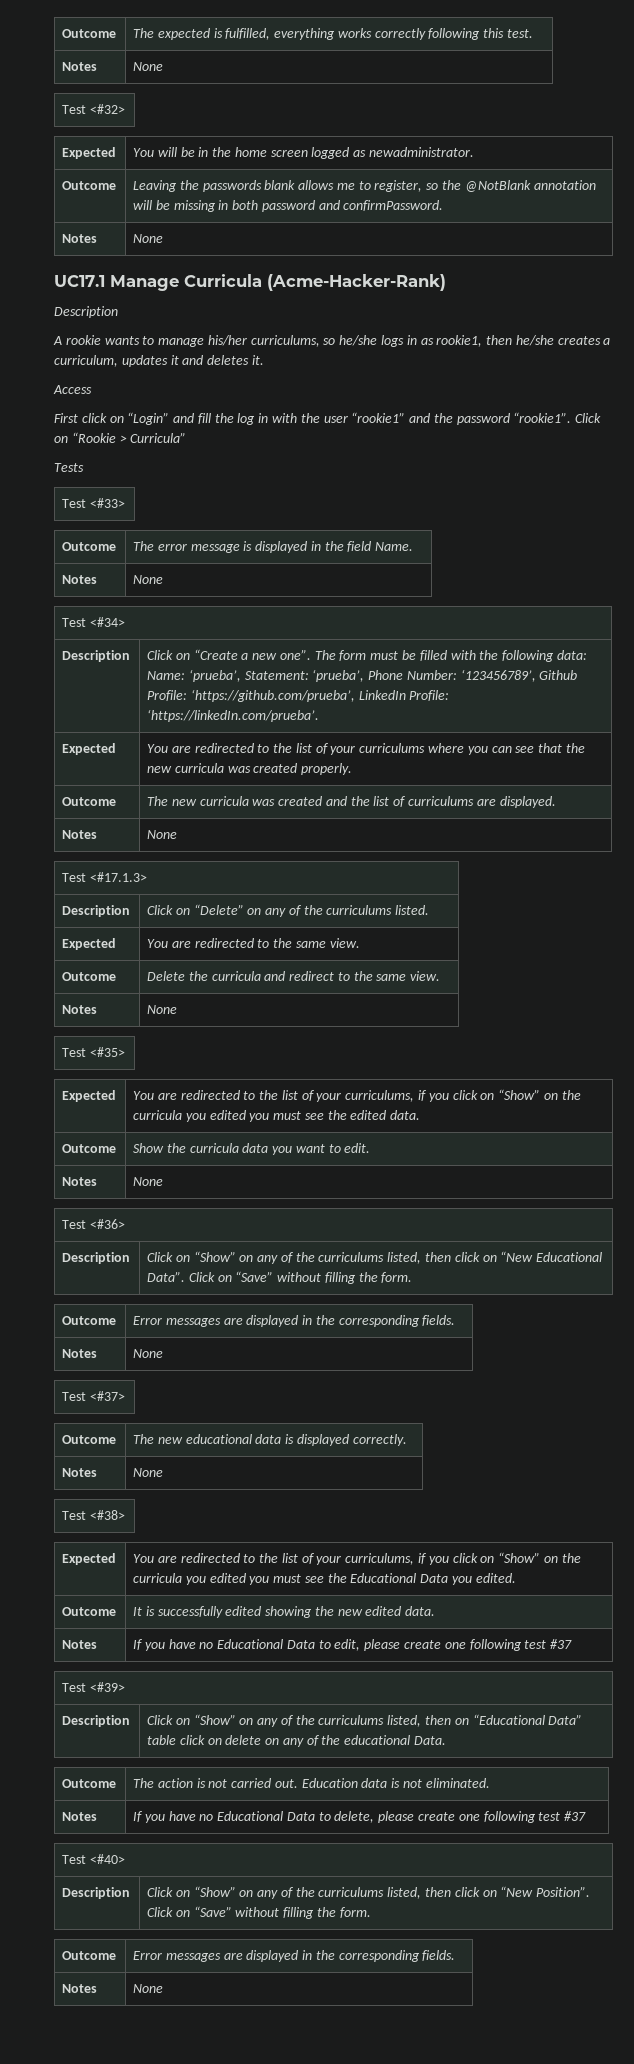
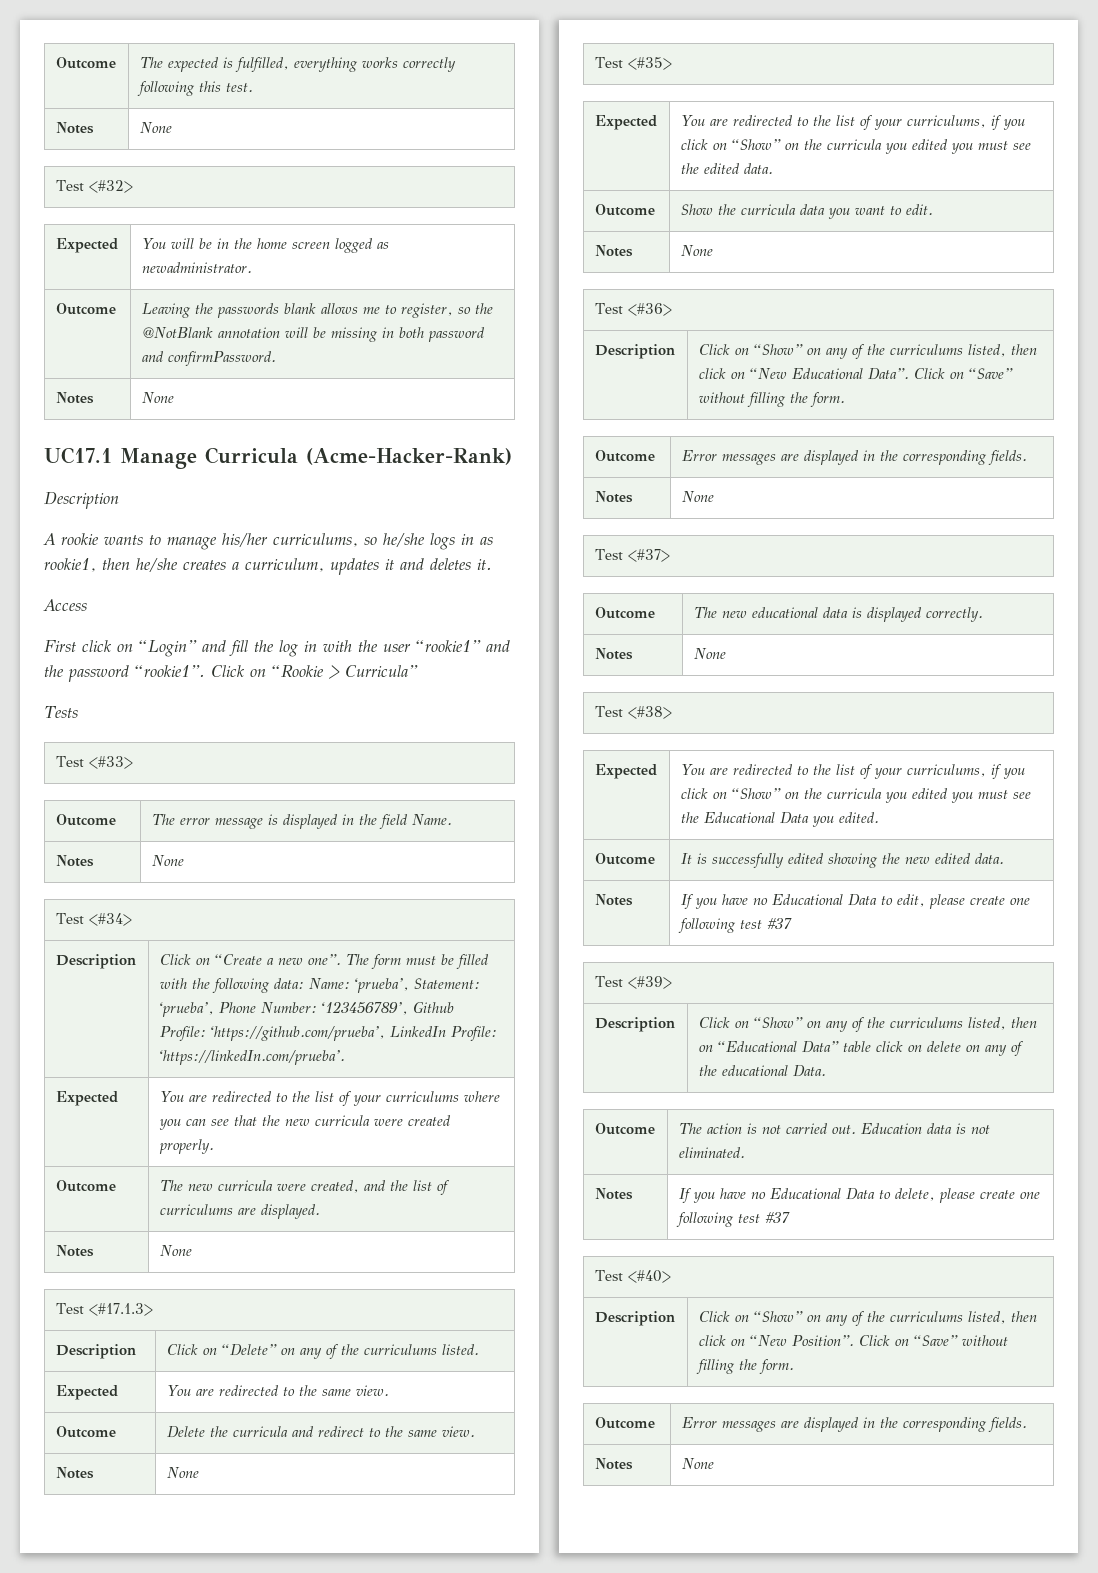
- Expected | You are redirected to the list of your curriculums where you can see that the new curricula was created properly.
+ Expected | You are redirected to the list of your curriculums where you can see that the new curricula were created properly.
- Outcome | The new curricula was created and the list of curriculums are displayed.
+ Outcome | The new curricula were created, and the list of curriculums are displayed.

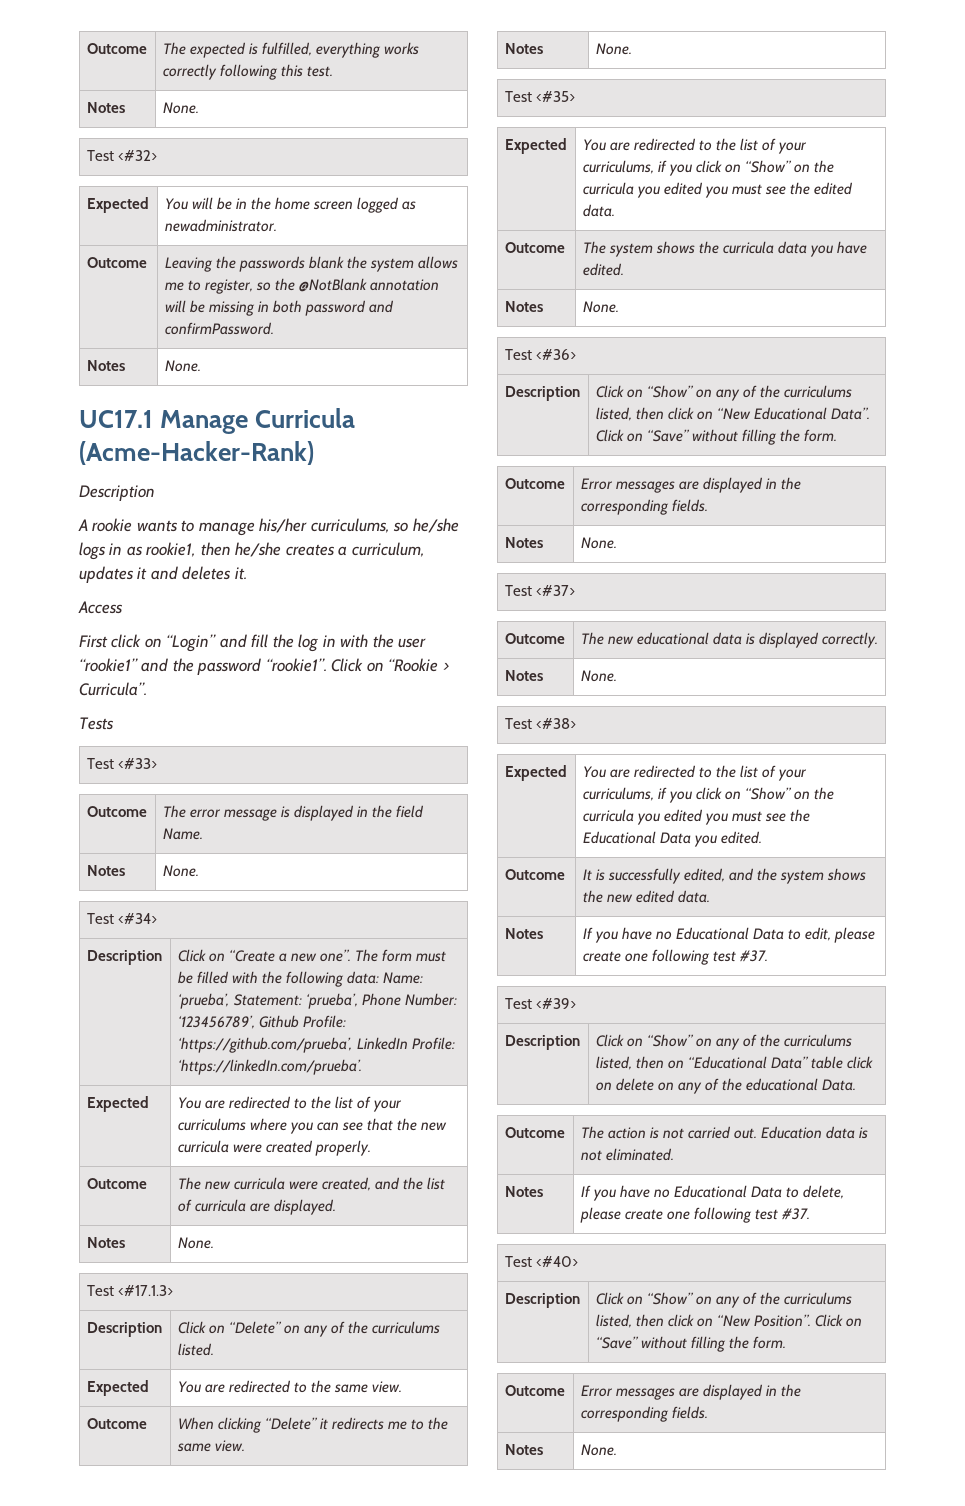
  Outcome | The expected is fulfilled, everything works correctly following this test.
- Notes | None
+ Notes | None.
- Outcome | Leaving the passwords blank allows me to register, so the @NotBlank annotation will be missing in both password and confirmPassword.
- Notes | None
+ Outcome | Leaving the passwords blank the system allows me to register, so the @NotBlank annotation will be missing in both password and confirmPassword.
+ Notes | None.
- Click on “Rookie > Curricula”
+ Click on “Rookie > Curricula”.
  Outcome | The error message is displayed in the field Name.
- Notes | None
+ Notes | None.
- Outcome | The new curricula were created, and the list of curriculums are displayed.
- Notes | None
+ Outcome | The new curricula were created, and the list of curricula are displayed.
+ Notes | None.
- Outcome | Delete the curricula and redirect to the same view.
- Notes | None
+ Outcome | When clicking “Delete” it redirects me to the same view.
+ Notes | None.
- Outcome | Show the curricula data you want to edit.
- Notes | None
+ Outcome | The system shows the curricula data you have edited.
+ Notes | None.
  Description | Click on “Show” on any of the curriculums listed, then click on “New Educational Data”. Click on “Save” without filling the form.
  Outcome | Error messages are displayed in the corresponding fields.
- Notes | None
+ Notes | None.
  Outcome | The new educational data is displayed correctly.
- Notes | None
+ Notes | None.
- Outcome | It is successfully edited showing the new edited data.
+ Outcome | It is successfully edited, and the system shows the new edited data.
- Notes | If you have no Educational Data to edit, please create one following test #37
+ Notes | If you have no Educational Data to edit, please create one following test #37.
- Notes | If you have no Educational Data to delete, please create one following test #37
+ Notes | If you have no Educational Data to delete, please create one following test #37.
  Description | Click on “Show” on any of the curriculums listed, then click on “New Position”. Click on “Save” without filling the form.
  Outcome | Error messages are displayed in the corresponding fields.
- Notes | None
+ Notes | None.

